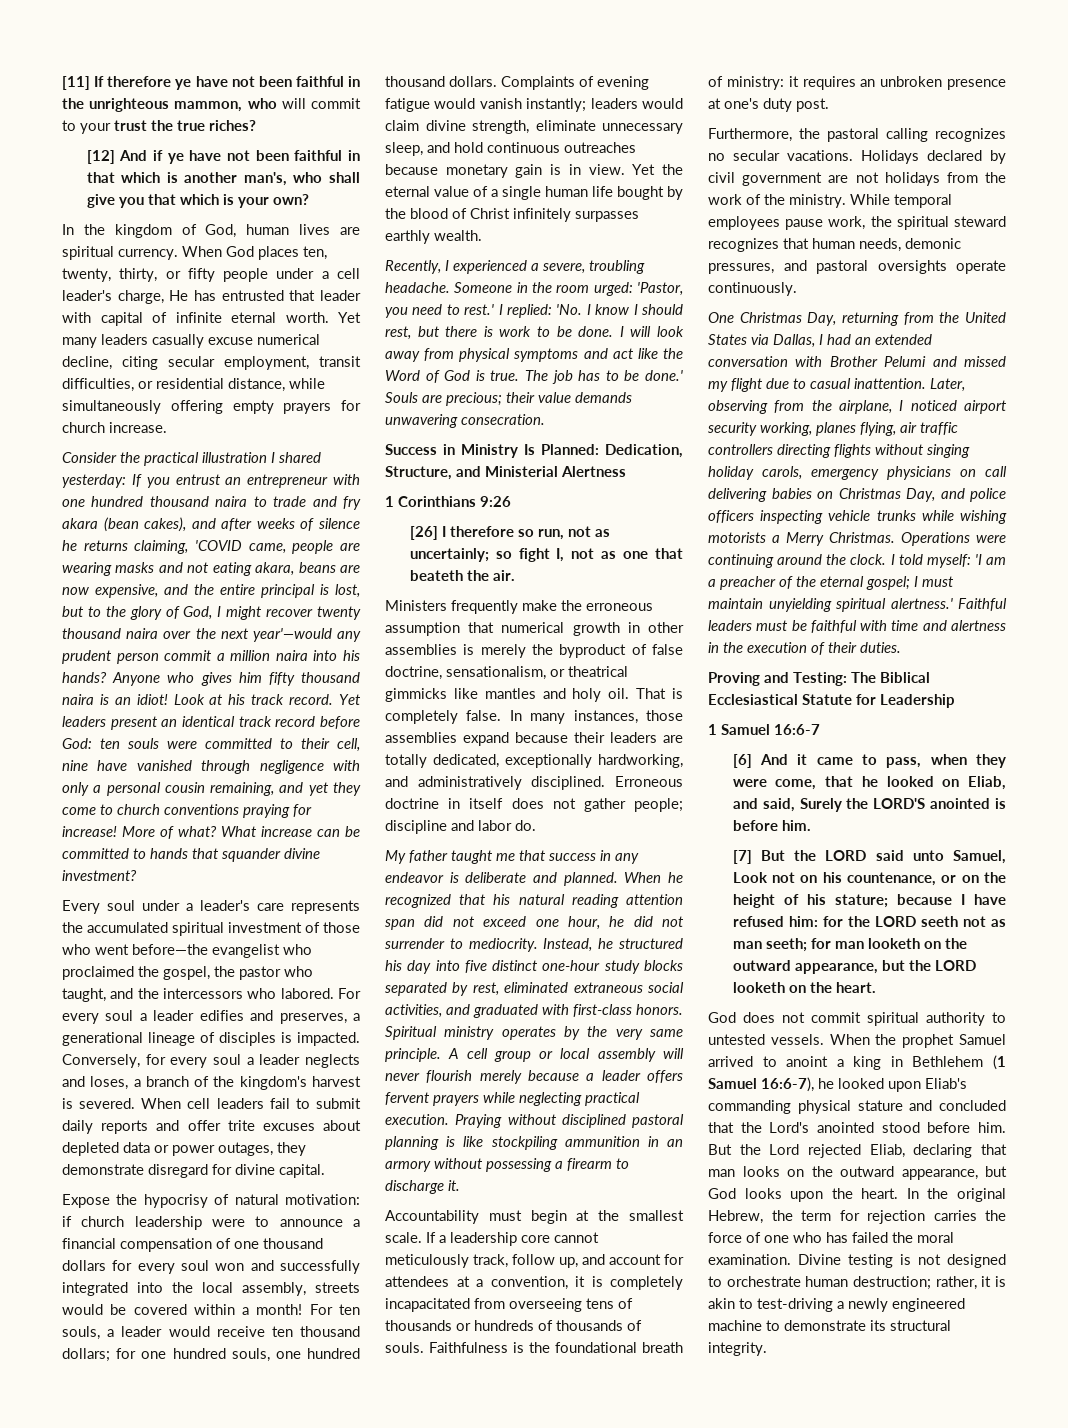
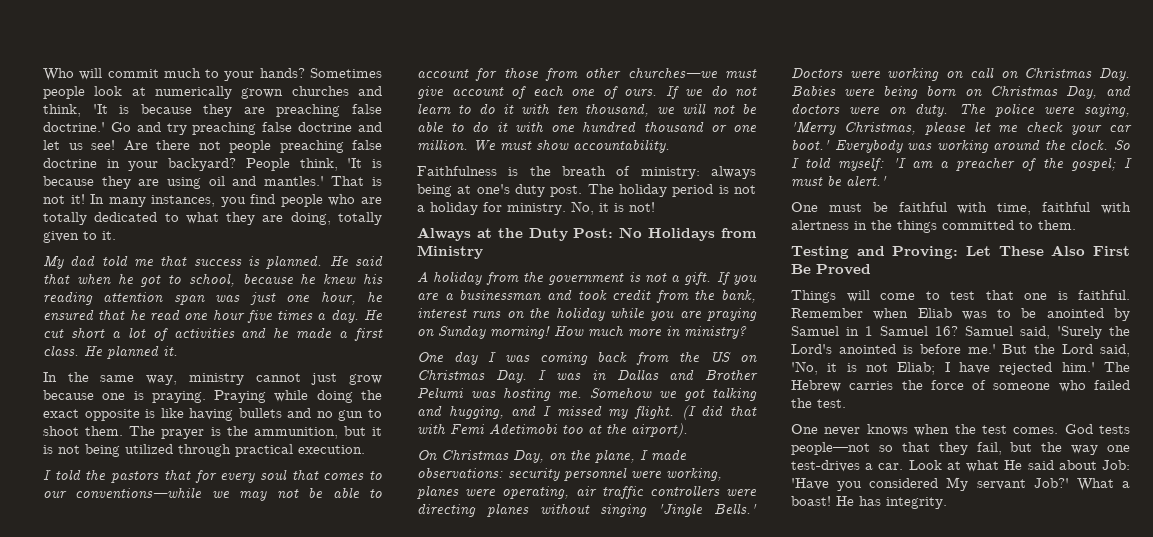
- [11] If therefore ye have not been faithful in the unrighteous mammon, who will commit to your trust the true riches?
- [12] And if ye have not been faithful in that which is another man's, who shall give you that which is your own?
- In the kingdom of God, human lives are spiritual currency. When God places ten, twenty, thirty, or fifty people under a cell leader's charge, He has entrusted that leader with capital of infinite eternal worth. Yet many leaders casually excuse numerical decline, citing secular employment, transit difficulties, or residential distance, while simultaneously offering empty prayers for church increase.
- Consider the practical illustration I shared yesterday: If you entrust an entrepreneur with one hundred thousand naira to trade and fry akara (bean cakes), and after weeks of silence he returns claiming, 'COVID came, people are wearing masks and not eating akara, beans are now expensive, and the entire principal is lost, but to the glory of God, I might recover twenty thousand naira over the next year'—would any prudent person commit a million naira into his hands? Anyone who gives him fifty thousand naira is an idiot! Look at his track record. Yet leaders present an identical track record before God: ten souls were committed to their cell, nine have vanished through negligence with only a personal cousin remaining, and yet they come to church conventions praying for increase! More of what? What increase can be committed to hands that squander divine investment?
- Every soul under a leader's care represents the accumulated spiritual investment of those who went before—the evangelist who proclaimed the gospel, the pastor who taught, and the intercessors who labored. For every soul a leader edifies and preserves, a generational lineage of disciples is impacted. Conversely, for every soul a leader neglects and loses, a branch of the kingdom's harvest is severed. When cell leaders fail to submit daily reports and offer trite excuses about depleted data or power outages, they demonstrate disregard for divine capital.
- Expose the hypocrisy of natural motivation: if church leadership were to announce a financial compensation of one thousand dollars for every soul won and successfully integrated into the local assembly, streets would be covered within a month! For ten souls, a leader would receive ten thousand dollars; for one hundred souls, one hundred thousand dollars. Complaints of evening fatigue would vanish instantly; leaders would claim divine strength, eliminate unnecessary sleep, and hold continuous outreaches because monetary gain is in view. Yet the eternal value of a single human life bought by the blood of Christ infinitely surpasses earthly wealth.
- Recently, I experienced a severe, troubling headache. Someone in the room urged: 'Pastor, you need to rest.' I replied: 'No. I know I should rest, but there is work to be done. I will look away from physical symptoms and act like the Word of God is true. The job has to be done.' Souls are precious; their value demands unwavering consecration.
- Success in Ministry Is Planned: Dedication, Structure, and Ministerial Alertness
- 1 Corinthians 9:26
- [26] I therefore so run, not as uncertainly; so fight I, not as one that beateth the air.
- Ministers frequently make the erroneous assumption that numerical growth in other assemblies is merely the byproduct of false doctrine, sensationalism, or theatrical gimmicks like mantles and holy oil. That is completely false. In many instances, those assemblies expand because their leaders are totally dedicated, exceptionally hardworking, and administratively disciplined. Erroneous doctrine in itself does not gather people; discipline and labor do.
- My father taught me that success in any endeavor is deliberate and planned. When he recognized that his natural reading attention span did not exceed one hour, he did not surrender to mediocrity. Instead, he structured his day into five distinct one-hour study blocks separated by rest, eliminated extraneous social activities, and graduated with first-class honors. Spiritual ministry operates by the very same principle. A cell group or local assembly will never flourish merely because a leader offers fervent prayers while neglecting practical execution. Praying without disciplined pastoral planning is like stockpiling ammunition in an armory without possessing a firearm to discharge it.
- Accountability must begin at the smallest scale. If a leadership core cannot meticulously track, follow up, and account for attendees at a convention, it is completely incapacitated from overseeing tens of thousands or hundreds of thousands of souls. Faithfulness is the foundational breath of ministry: it requires an unbroken presence at one's duty post.
- Furthermore, the pastoral calling recognizes no secular vacations. Holidays declared by civil government are not holidays from the work of the ministry. While temporal employees pause work, the spiritual steward recognizes that human needs, demonic pressures, and pastoral oversights operate continuously.
- One Christmas Day, returning from the United States via Dallas, I had an extended conversation with Brother Pelumi and missed my flight due to casual inattention. Later, observing from the airplane, I noticed airport security working, planes flying, air traffic controllers directing flights without singing holiday carols, emergency physicians on call delivering babies on Christmas Day, and police officers inspecting vehicle trunks while wishing motorists a Merry Christmas. Operations were continuing around the clock.
+ Who will commit much to your hands? Sometimes people look at numerically grown churches and think, 'It is because they are preaching false doctrine.' Go and try preaching false doctrine and let us see! Are there not people preaching false doctrine in your backyard? People think, 'It is because they are using oil and mantles.' That is not it! In many instances, you find people who are totally dedicated to what they are doing, totally given to it.
+ My dad told me that success is planned. He said that when he got to school, because he knew his reading attention span was just one hour, he ensured that he read one hour five times a day. He cut short a lot of activities and he made a first class. He planned it.
+ In the same way, ministry cannot just grow because one is praying. Praying while doing the exact opposite is like having bullets and no gun to shoot them. The prayer is the ammunition, but it is not being utilized through practical execution.
+ I told the pastors that for every soul that comes to our conventions—while we may not be able to account for those from other churches—we must give account of each one of ours. If we do not learn to do it with ten thousand, we will not be able to do it with one hundred thousand or one million. We must show accountability.
+ Faithfulness is the breath of ministry: always being at one's duty post. The holiday period is not a holiday for ministry. No, it is not!
+ Always at the Duty Post: No Holidays from Ministry
+ A holiday from the government is not a gift. If you are a businessman and took credit from the bank, interest runs on the holiday while you are praying on Sunday morning! How much more in ministry?
+ One day I was coming back from the US on Christmas Day. I was in Dallas and Brother Pelumi was hosting me. Somehow we got talking and hugging, and I missed my flight. (I did that with Femi Adetimobi too at the airport).
+ On Christmas Day, on the plane, I made observations: security personnel were working, planes were operating, air traffic controllers were directing planes without singing 'Jingle Bells.' Doctors were working on call on Christmas Day. Babies were being born on Christmas Day, and doctors were on duty. The police were saying, 'Merry Christmas, please let me check your car boot.' Everybody was working around the clock.
- I told myself: 'I am a preacher of the eternal gospel; I must maintain unyielding spiritual alertness.' Faithful leaders must be faithful with time and alertness in the execution of their duties.
- Proving and Testing: The Biblical Ecclesiastical Statute for Leadership
- 1 Samuel 16:6-7
- [6] And it came to pass, when they were come, that he looked on Eliab, and said, Surely the LORD'S anointed is before him.
- [7] But the LORD said unto Samuel, Look not on his countenance, or on the height of his stature; because I have refused him: for the LORD seeth not as man seeth; for man looketh on the outward appearance, but the LORD looketh on the heart.
- God does not commit spiritual authority to untested vessels. When the prophet Samuel arrived to anoint a king in Bethlehem (1 Samuel 16:6-7), he looked upon Eliab's commanding physical stature and concluded that the Lord's anointed stood before him. But the Lord rejected Eliab, declaring that man looks on the outward appearance, but God looks upon the heart. In the original Hebrew, the term for rejection carries the force of one who has failed the moral examination. Divine testing is not designed to orchestrate human destruction; rather, it is akin to test-driving a newly engineered machine to demonstrate its structural integrity.
+ So I told myself: 'I am a preacher of the gospel; I must be alert.'
+ One must be faithful with time, faithful with alertness in the things committed to them.
+ Testing and Proving: Let These Also First Be Proved
+ Things will come to test that one is faithful. Remember when Eliab was to be anointed by Samuel in 1 Samuel 16? Samuel said, 'Surely the Lord's anointed is before me.' But the Lord said, 'No, it is not Eliab; I have rejected him.' The Hebrew carries the force of someone who failed the test.
+ One never knows when the test comes. God tests people—not so that they fail, but the way one test-drives a car. Look at what He said about Job: 'Have you considered My servant Job?' What a boast! He has integrity.

